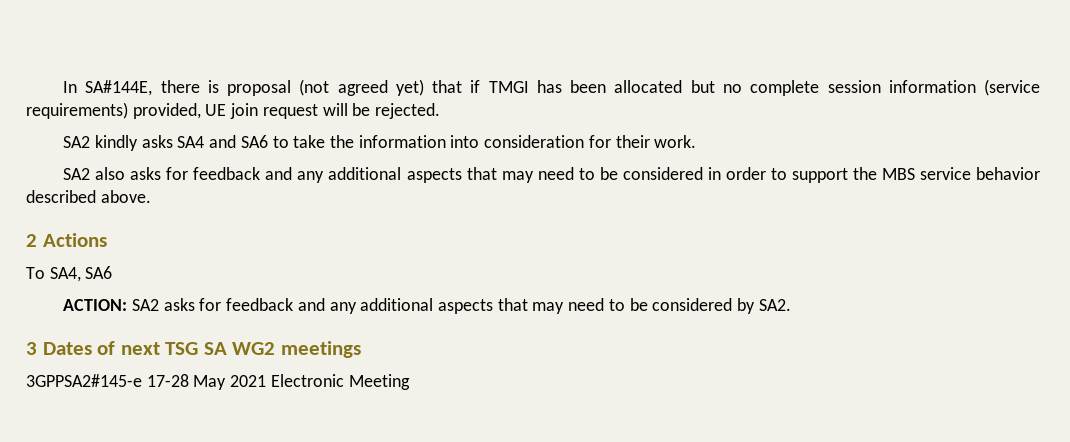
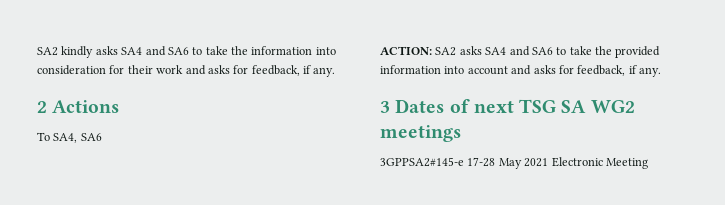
- In SA#144E, there is proposal (not agreed yet) that if TMGI has been allocated but no complete session information (service requirements) provided, UE join request will be rejected.
- SA2 kindly asks SA4 and SA6 to take the information into consideration for their work.
- SA2 also asks for feedback and any additional aspects that may need to be considered in order to support the MBS service behavior described above.
+ SA2 kindly asks SA4 and SA6 to take the information into consideration for their work and asks for feedback, if any.
- ACTION: SA2 asks for feedback and any additional aspects that may need to be considered by SA2.
+ ACTION: SA2 asks SA4 and SA6 to take the provided information into account and asks for feedback, if any.

